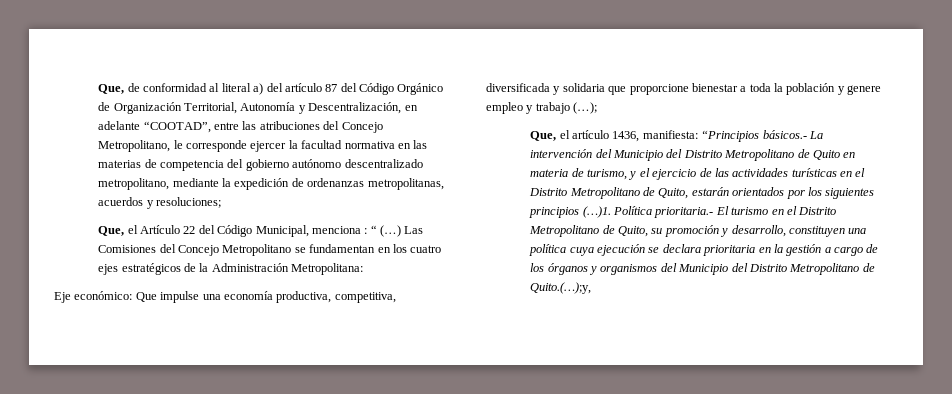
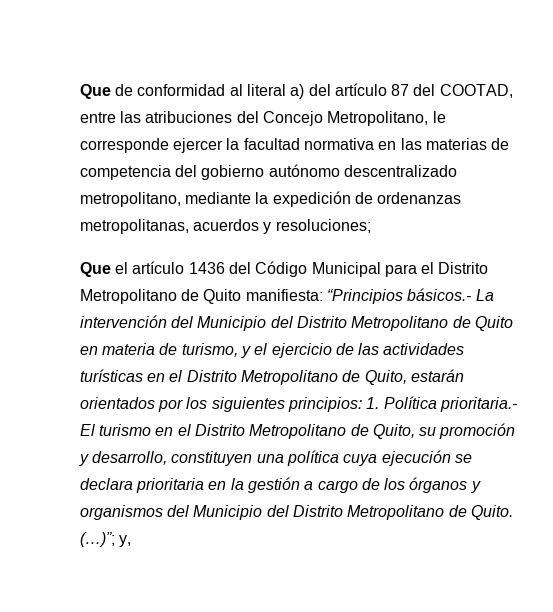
- Que, de conformidad al literal a) del artículo 87 del Código Orgánico de Organización Territorial, Autonomía y Descentralización, en adelante “COOTAD”, entre las atribuciones del Concejo Metropolitano, le corresponde ejercer la facultad normativa en las materias de competencia del gobierno autónomo descentralizado metropolitano, mediante la expedición de ordenanzas metropolitanas, acuerdos y resoluciones;
+ Que de conformidad al literal a) del artículo 87 del COOTAD, entre las atribuciones del Concejo Metropolitano, le corresponde ejercer la facultad normativa en las materias de competencia del gobierno autónomo descentralizado metropolitano, mediante la expedición de ordenanzas metropolitanas, acuerdos y resoluciones;
- Que, el Artículo 22 del Código Municipal, menciona : “ (…) Las Comisiones del Concejo Metropolitano se fundamentan en los cuatro ejes estratégicos de la Administración Metropolitana:
- Eje económico: Que impulse una economía productiva, competitiva, diversificada y solidaria que proporcione bienestar a toda la población y genere empleo y trabajo (…);
- Que, el artículo 1436, manifiesta:
+ Que el artículo 1436 del Código Municipal para el Distrito Metropolitano de Quito manifiesta:
- “Principios básicos.- La intervención del Municipio del Distrito Metropolitano de Quito en materia de turismo, y el ejercicio de las actividades turísticas en el Distrito Metropolitano de Quito, estarán orientados por los siguientes principios (…)1. Política prioritaria.- El turismo en el Distrito Metropolitano de Quito, su promoción y desarrollo, constituyen una política cuya ejecución se declara prioritaria en la gestión a cargo de los órganos y organismos del Municipio del Distrito Metropolitano de Quito.(…);y,
+ “Principios básicos.- La intervención del Municipio del Distrito Metropolitano de Quito en materia de turismo, y el ejercicio de las actividades turísticas en el Distrito Metropolitano de Quito, estarán orientados por los siguientes principios: 1. Política prioritaria.- El turismo en el Distrito Metropolitano de Quito, su promoción y desarrollo, constituyen una política cuya ejecución se declara prioritaria en la gestión a cargo de los órganos y organismos del Municipio del Distrito Metropolitano de Quito. (…)”; y,

